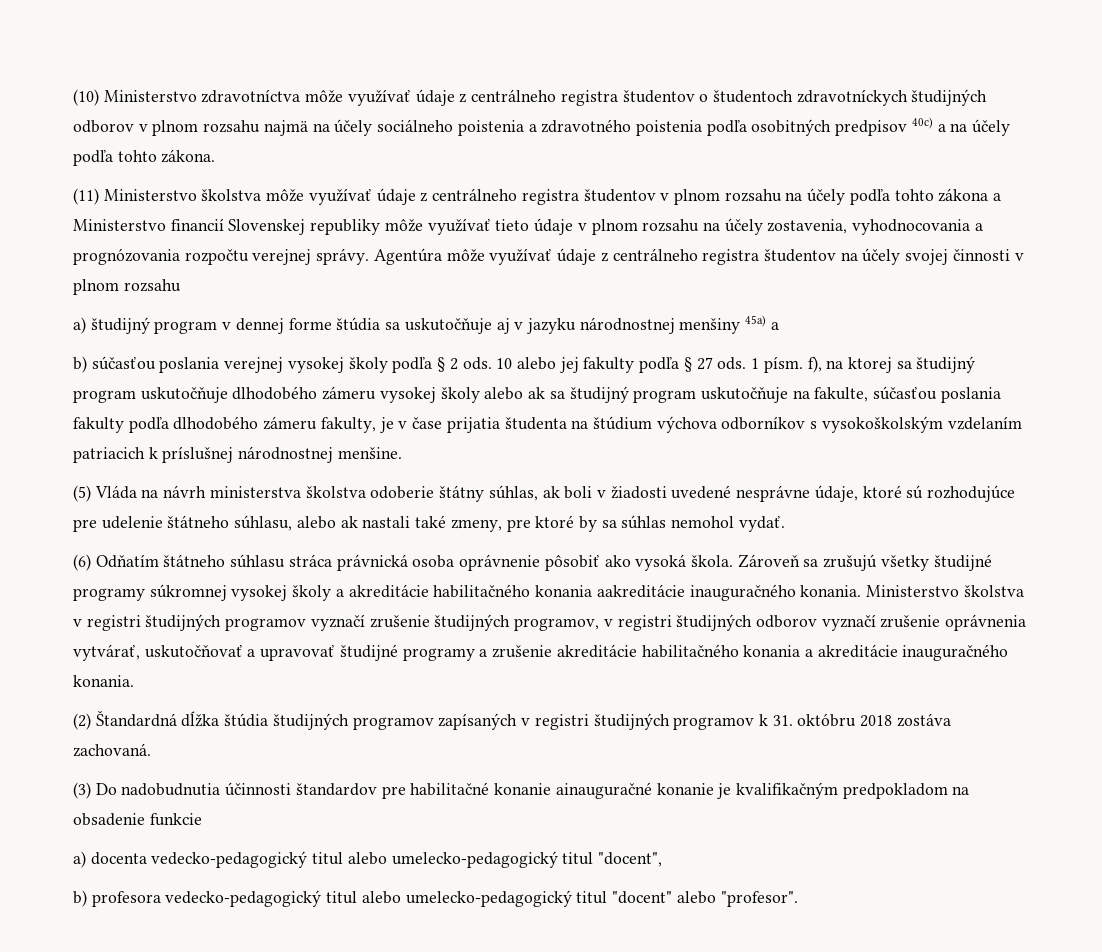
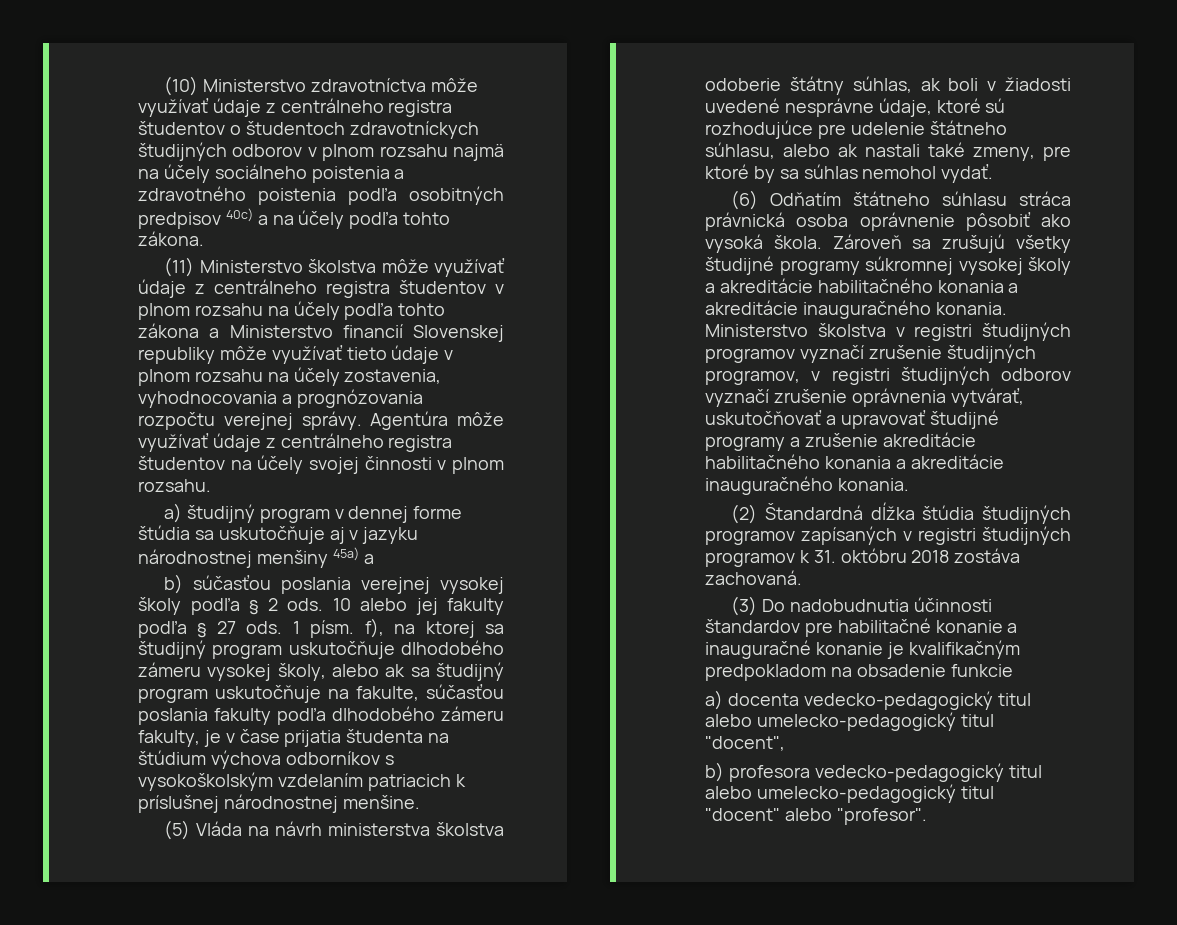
- Agentúra môže využívať údaje z centrálneho registra študentov na účely svojej činnosti v plnom rozsahu
+ Agentúra môže využívať údaje z centrálneho registra študentov na účely svojej činnosti v plnom rozsahu.
- 1 písm. f), na ktorej sa študijný program uskutočňuje dlhodobého zámeru vysokej školy alebo ak sa študijný program uskutočňuje na fakulte, súčasťou poslania fakulty podľa dlhodobého zámeru fakulty, je v čase prijatia študenta na štúdium výchova odborníkov s vysokoškolským vzdelaním patriacich k príslušnej národnostnej menšine.
+ 1 písm. f), na ktorej sa študijný program uskutočňuje dlhodobého zámeru vysokej školy, alebo ak sa študijný program uskutočňuje na fakulte, súčasťou poslania fakulty podľa dlhodobého zámeru fakulty, je v čase prijatia študenta na štúdium výchova odborníkov s vysokoškolským vzdelaním patriacich k príslušnej národnostnej menšine.
- Zároveň sa zrušujú všetky študijné programy súkromnej vysokej školy a akreditácie habilitačného konania aakreditácie inauguračného konania.
+ Zároveň sa zrušujú všetky študijné programy súkromnej vysokej školy a akreditácie habilitačného konania a akreditácie inauguračného konania.
- (3) Do nadobudnutia účinnosti štandardov pre habilitačné konanie ainauguračné konanie je kvalifikačným predpokladom na obsadenie funkcie
+ (3) Do nadobudnutia účinnosti štandardov pre habilitačné konanie a inauguračné konanie je kvalifikačným predpokladom na obsadenie funkcie

